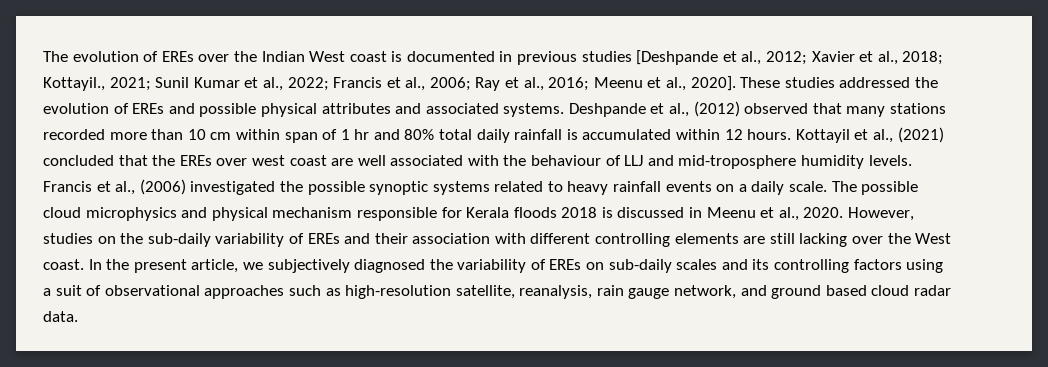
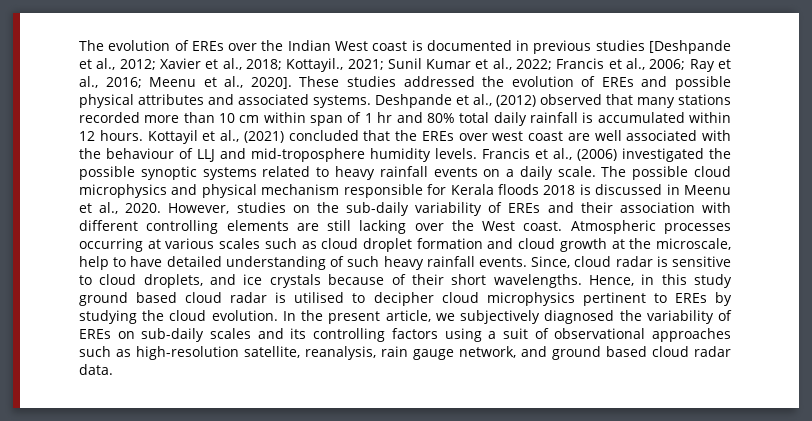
+ Atmospheric processes occurring at various scales such as cloud droplet formation and cloud growth at the microscale, help to have detailed understanding of such heavy rainfall events. Since, cloud radar is sensitive to cloud droplets, and ice crystals because of their short wavelengths. Hence, in this study ground based cloud radar is utilised to decipher cloud microphysics pertinent to EREs by studying the cloud evolution.

